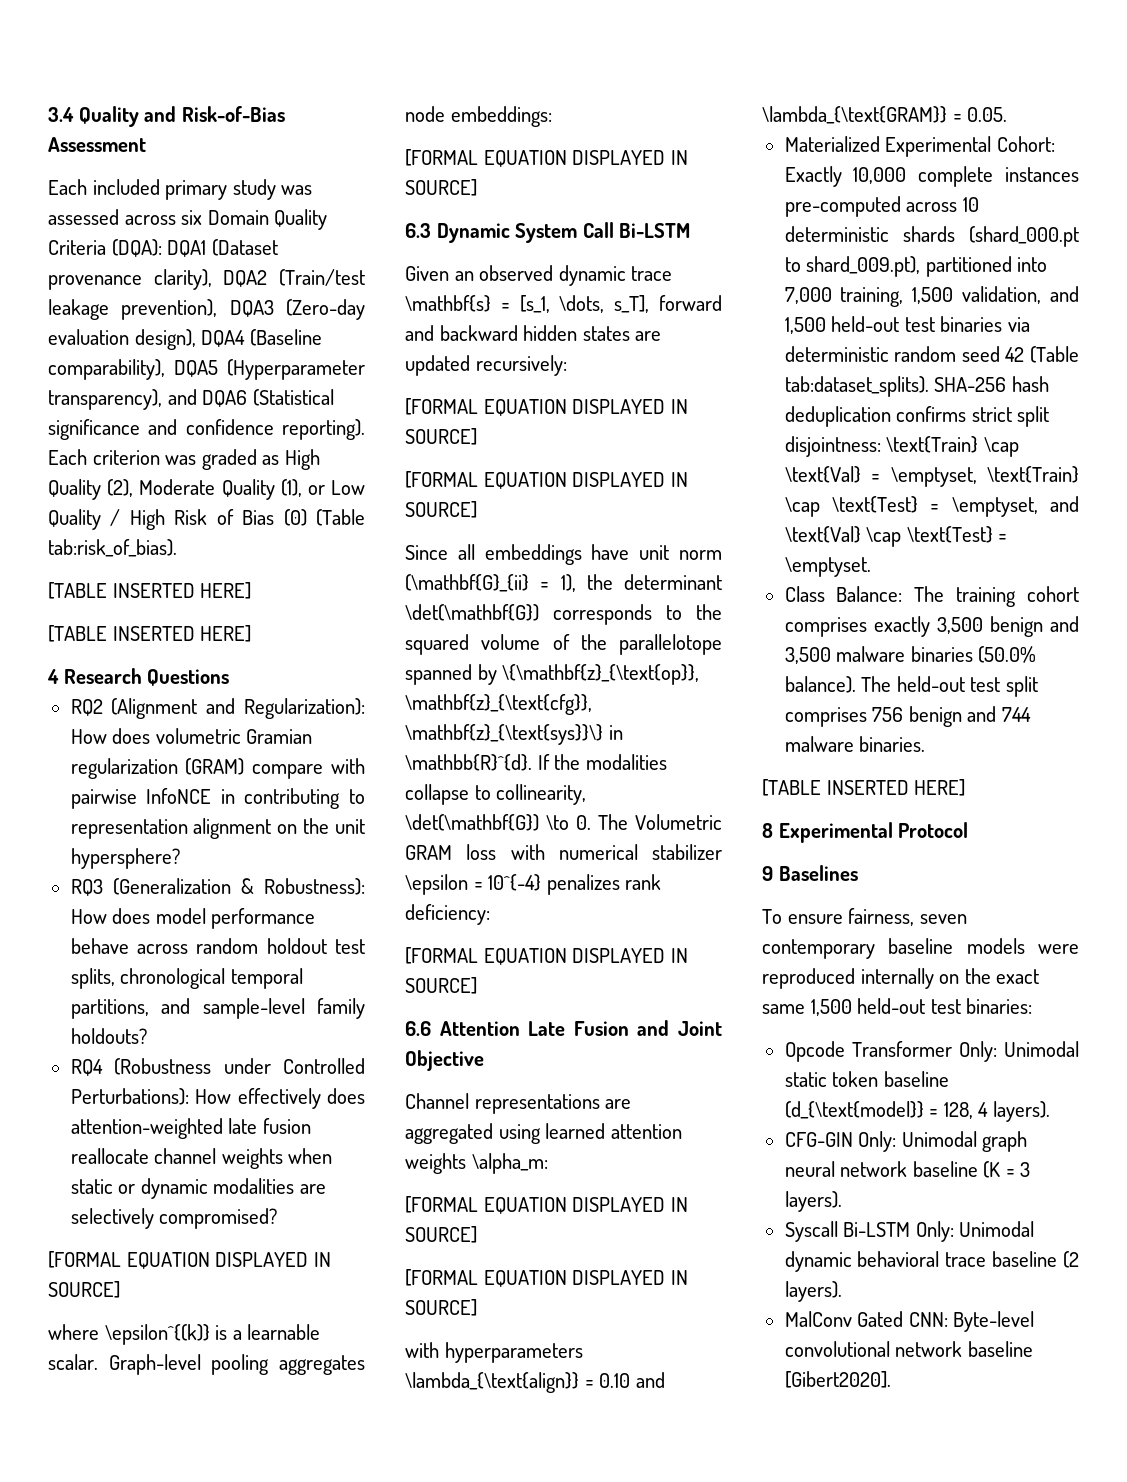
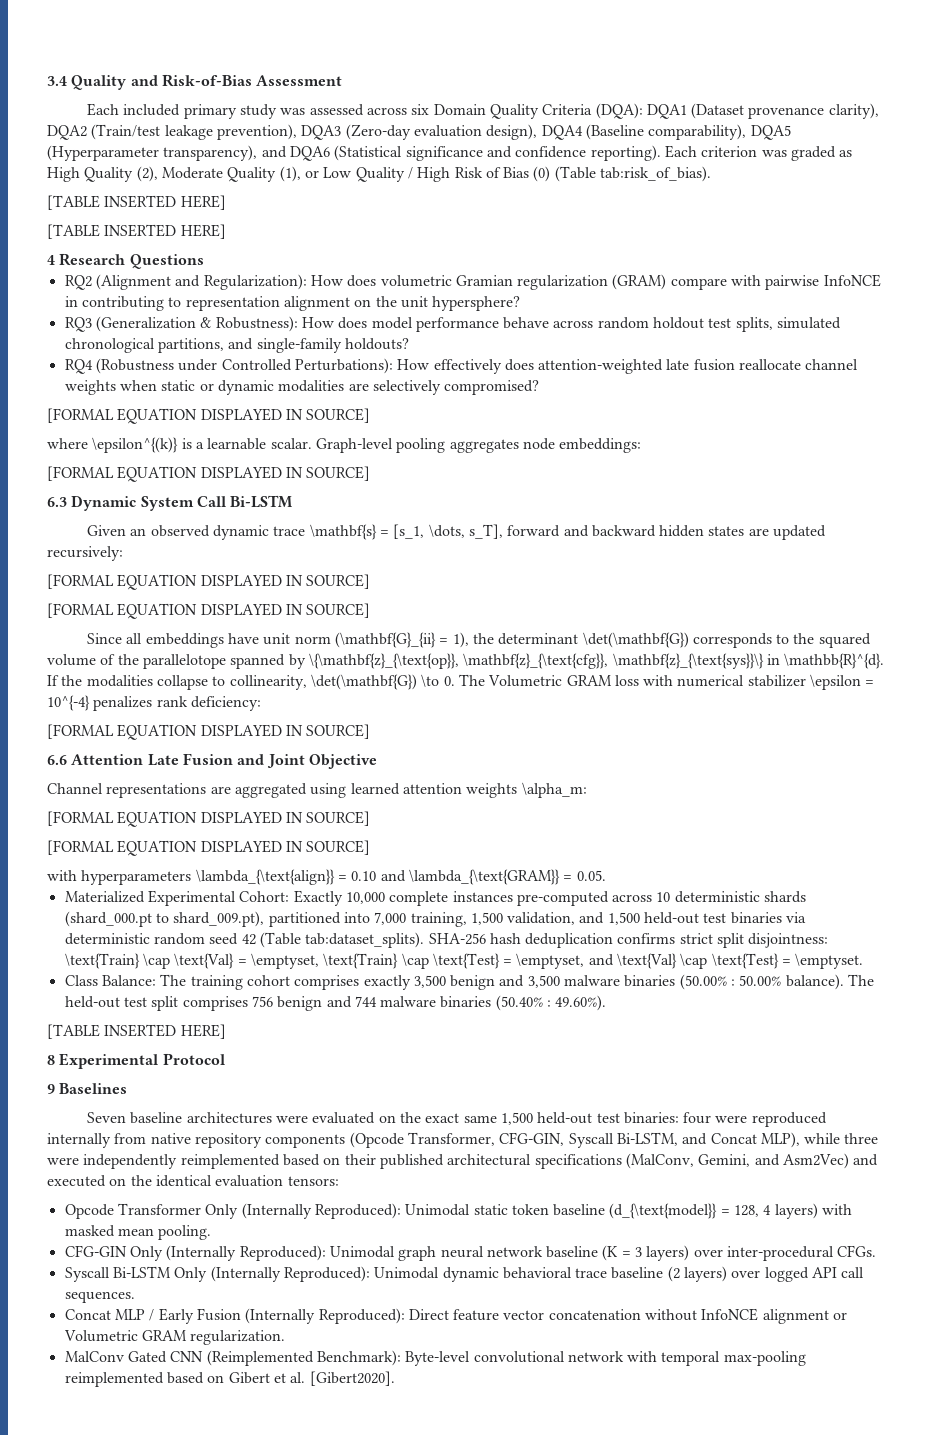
- RQ3 (Generalization & Robustness): How does model performance behave across random holdout test splits, chronological temporal partitions, and sample-level family holdouts?
+ RQ3 (Generalization & Robustness): How does model performance behave across random holdout test splits, simulated chronological partitions, and single-family holdouts?
- Class Balance: The training cohort comprises exactly 3,500 benign and 3,500 malware binaries (50.0% balance).
+ Class Balance: The training cohort comprises exactly 3,500 benign and 3,500 malware binaries (50.00% : 50.00% balance).
- The held-out test split comprises 756 benign and 744 malware binaries.
+ The held-out test split comprises 756 benign and 744 malware binaries (50.40% : 49.60%).
- To ensure fairness, seven contemporary baseline models were reproduced internally on the exact same 1,500 held-out test binaries:
+ Seven baseline architectures were evaluated on the exact same 1,500 held-out test binaries: four were reproduced internally from native repository components (Opcode Transformer, CFG-GIN, Syscall Bi-LSTM, and Concat MLP), while three were independently reimplemented based on their published architectural specifications (MalConv, Gemini, and Asm2Vec) and executed on the identical evaluation tensors:
- Opcode Transformer Only: Unimodal static token baseline (d_{\text{model}} = 128, 4 layers).
- CFG-GIN Only: Unimodal graph neural network baseline (K = 3 layers).
+ Opcode Transformer Only (Internally Reproduced): Unimodal static token baseline (d_{\text{model}} = 128, 4 layers) with masked mean pooling.
+ CFG-GIN Only (Internally Reproduced): Unimodal graph neural network baseline (K = 3 layers) over inter-procedural CFGs.
- Syscall Bi-LSTM Only: Unimodal dynamic behavioral trace baseline (2 layers).
- MalConv Gated CNN: Byte-level convolutional network baseline [Gibert2020].
+ Syscall Bi-LSTM Only (Internally Reproduced): Unimodal dynamic behavioral trace baseline (2 layers) over logged API call sequences.
+ Concat MLP / Early Fusion (Internally Reproduced): Direct feature vector concatenation without InfoNCE alignment or Volumetric GRAM regularization.
+ MalConv Gated CNN (Reimplemented Benchmark): Byte-level convolutional network with temporal max-pooling reimplemented based on Gibert et al. [Gibert2020].

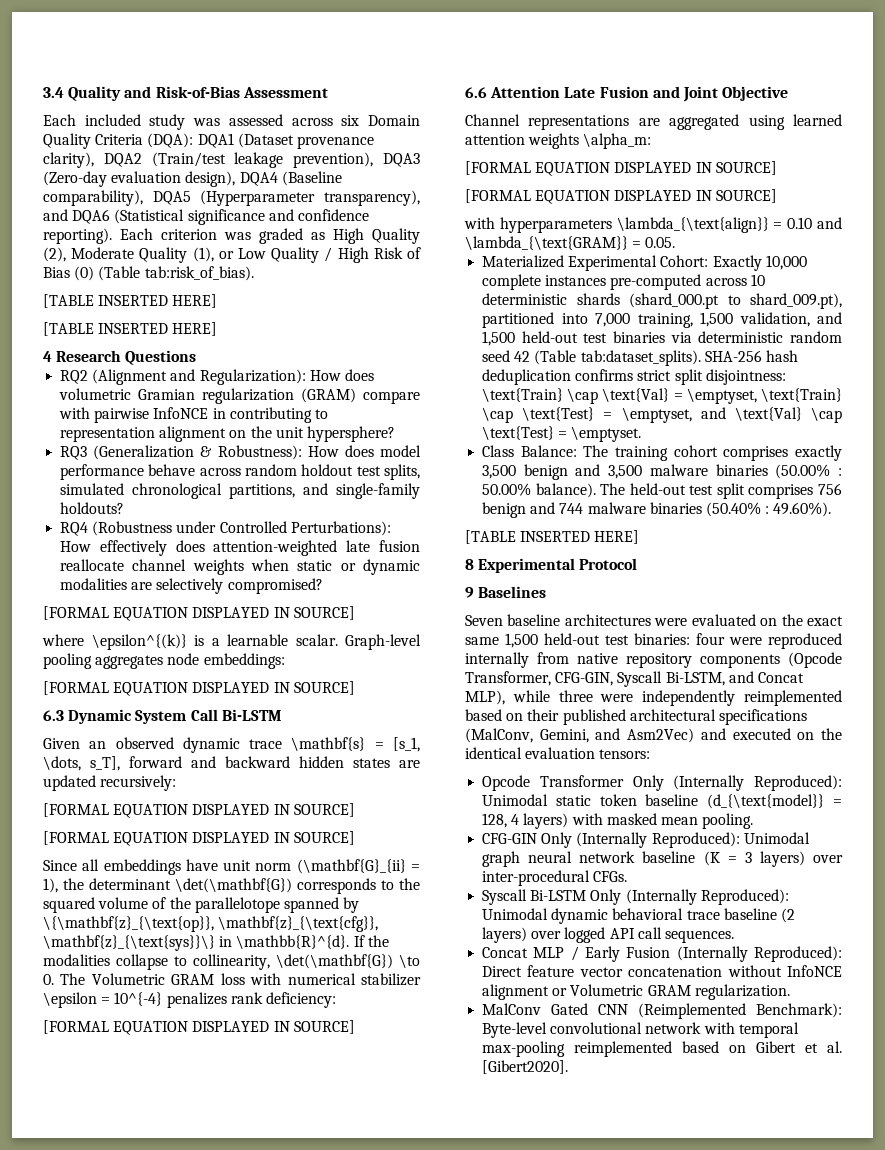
- Each included primary study was assessed across six Domain Quality Criteria (DQA): DQA1 (Dataset provenance clarity), DQA2 (Train/test leakage prevention), DQA3 (Zero-day evaluation design), DQA4 (Baseline comparability), DQA5 (Hyperparameter transparency), and DQA6 (Statistical significance and confidence reporting).
+ Each included study was assessed across six Domain Quality Criteria (DQA): DQA1 (Dataset provenance clarity), DQA2 (Train/test leakage prevention), DQA3 (Zero-day evaluation design), DQA4 (Baseline comparability), DQA5 (Hyperparameter transparency), and DQA6 (Statistical significance and confidence reporting).

